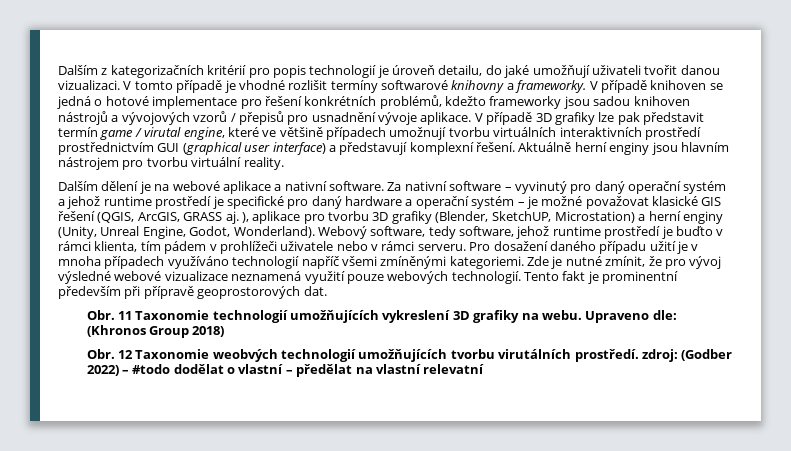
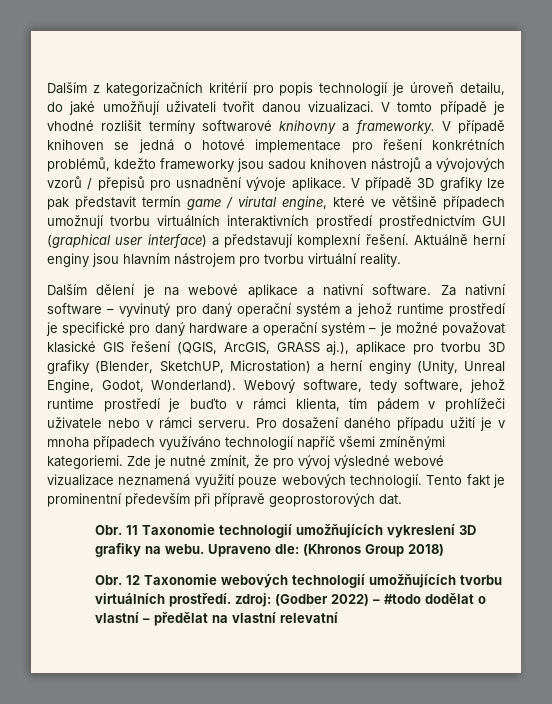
- Za nativní software – vyvinutý pro daný operační systém a jehož runtime prostředí je specifické pro daný hardware a operační systém – je možné považovat klasické GIS řešení (QGIS, ArcGIS, GRASS aj. ), aplikace pro tvorbu 3D grafiky (Blender, SketchUP, Microstation) a herní enginy (Unity, Unreal Engine, Godot, Wonderland).
+ Za nativní software – vyvinutý pro daný operační systém a jehož runtime prostředí je specifické pro daný hardware a operační systém – je možné považovat klasické GIS řešení (QGIS, ArcGIS, GRASS aj.), aplikace pro tvorbu 3D grafiky (Blender, SketchUP, Microstation) a herní enginy (Unity, Unreal Engine, Godot, Wonderland).
- Obr. 12 Taxonomie weobvých technologií umožňujících tvorbu virutálních prostředí. zdroj: (Godber 2022) – #todo dodělat o vlastní – předělat na vlastní relevatní
+ Obr. 12 Taxonomie webových technologií umožňujících tvorbu virtuálních prostředí. zdroj: (Godber 2022) – #todo dodělat o vlastní – předělat na vlastní relevatní

